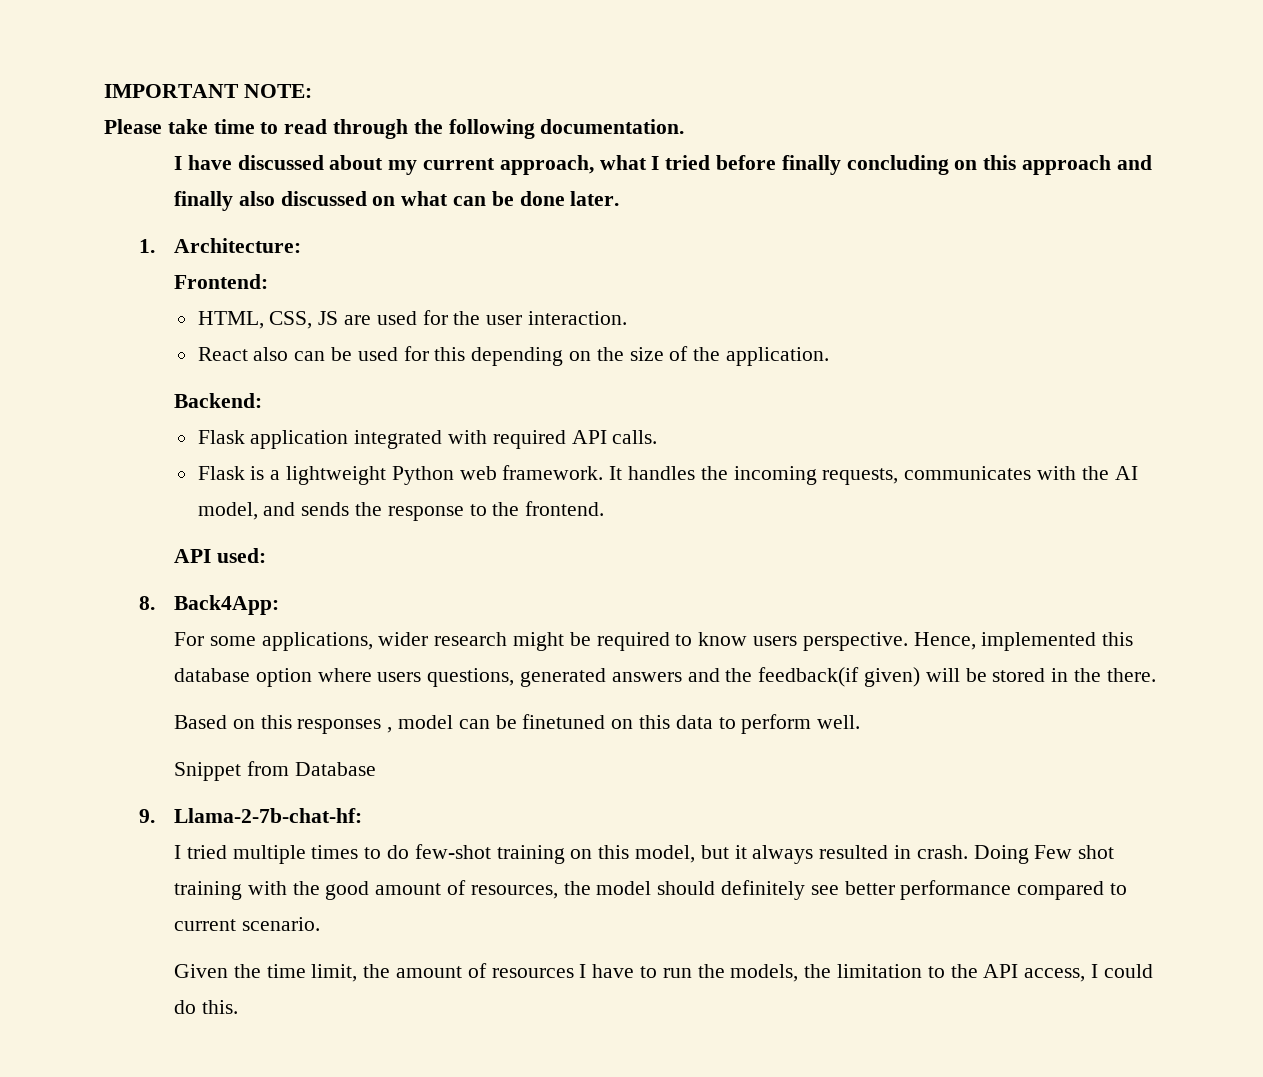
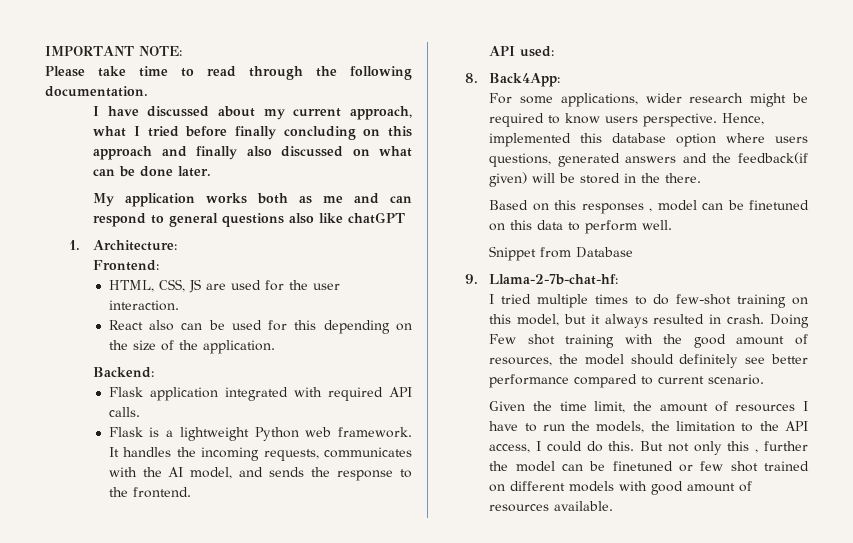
+ My application works both as me and can respond to general questions also like chatGPT
+ But not only this , further the model can be finetuned or few shot trained on different models with good amount of resources available.

